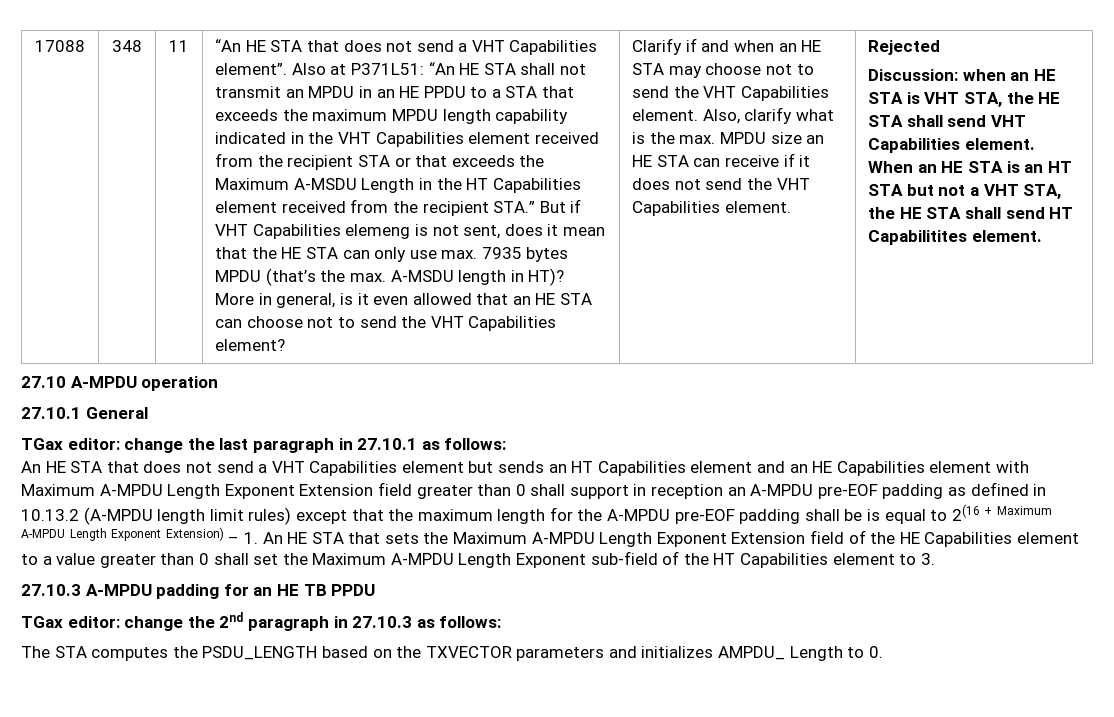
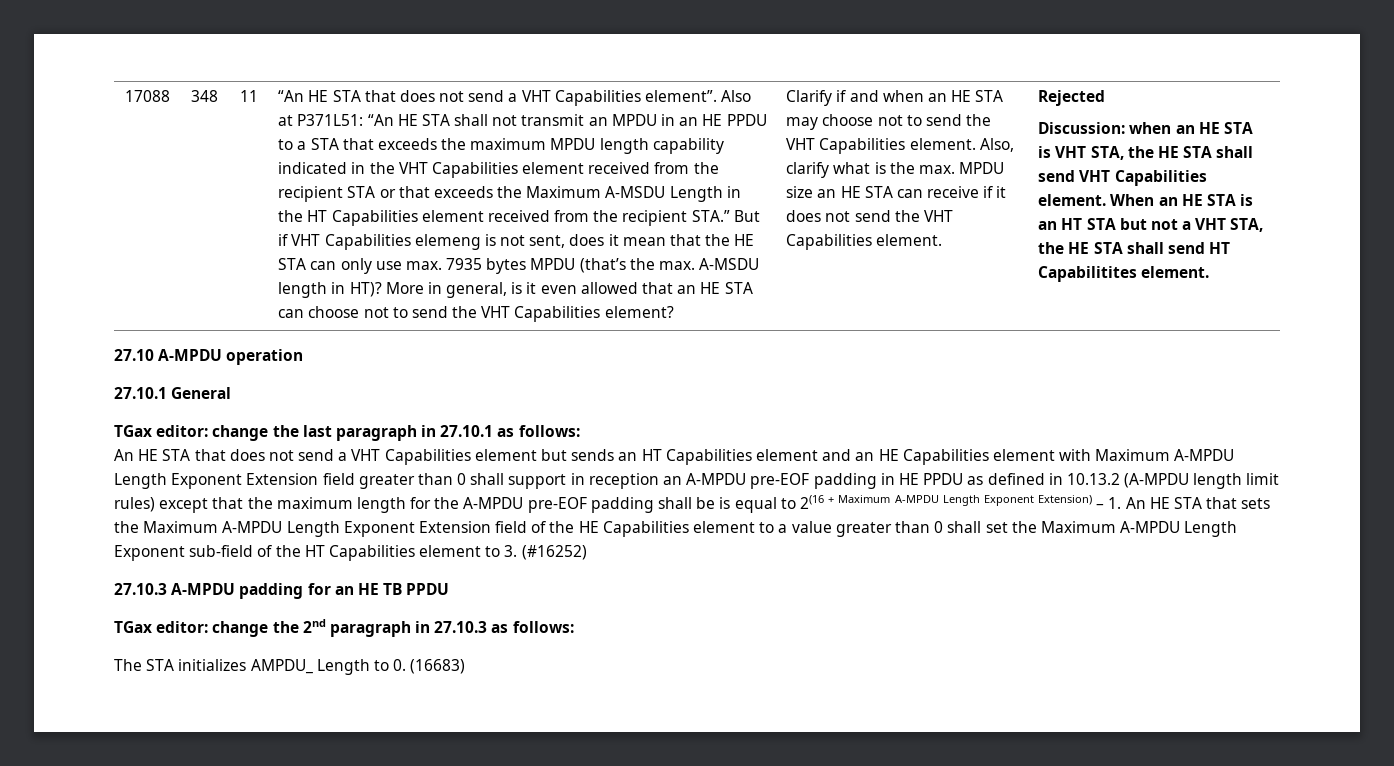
- An HE STA that does not send a VHT Capabilities element but sends an HT Capabilities element and an HE Capabilities element with Maximum A-MPDU Length Exponent Extension field greater than 0 shall support in reception an A-MPDU pre-EOF padding as defined in 10.13.2 (A-MPDU length limit rules) except that the maximum length for the A-MPDU pre-EOF padding shall be is equal to 2(16 + Maximum A-MPDU Length Exponent Extension) – 1. An HE STA that sets the Maximum A-MPDU Length Exponent Extension field of the HE Capabilities element to a value greater than 0 shall set the Maximum A-MPDU Length Exponent sub-field of the HT Capabilities element to 3.
+ An HE STA that does not send a VHT Capabilities element but sends an HT Capabilities element and an HE Capabilities element with Maximum A-MPDU Length Exponent Extension field greater than 0 shall support in reception an A-MPDU pre-EOF padding in HE PPDU as defined in 10.13.2 (A-MPDU length limit rules) except that the maximum length for the A-MPDU pre-EOF padding shall be is equal to 2(16 + Maximum A-MPDU Length Exponent Extension) – 1. An HE STA that sets the Maximum A-MPDU Length Exponent Extension field of the HE Capabilities element to a value greater than 0 shall set the Maximum A-MPDU Length Exponent sub-field of the HT Capabilities element to 3. (#16252)
- The STA computes the PSDU_LENGTH based on the TXVECTOR parameters and initializes AMPDU_ Length to 0.
+ The STA initializes AMPDU_ Length to 0. (16683)

